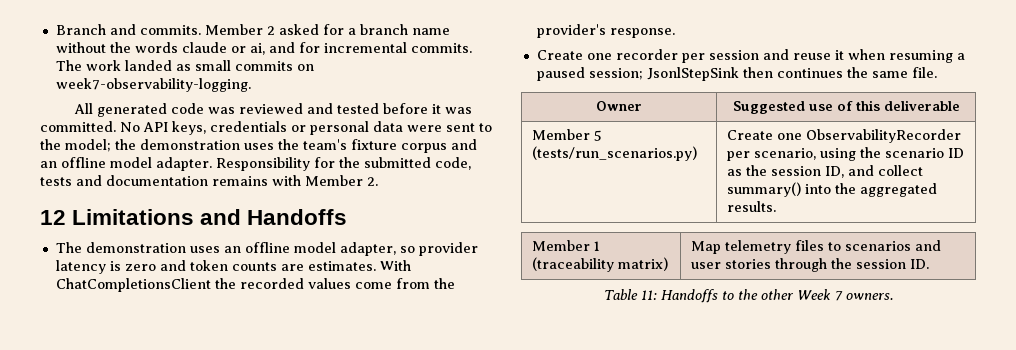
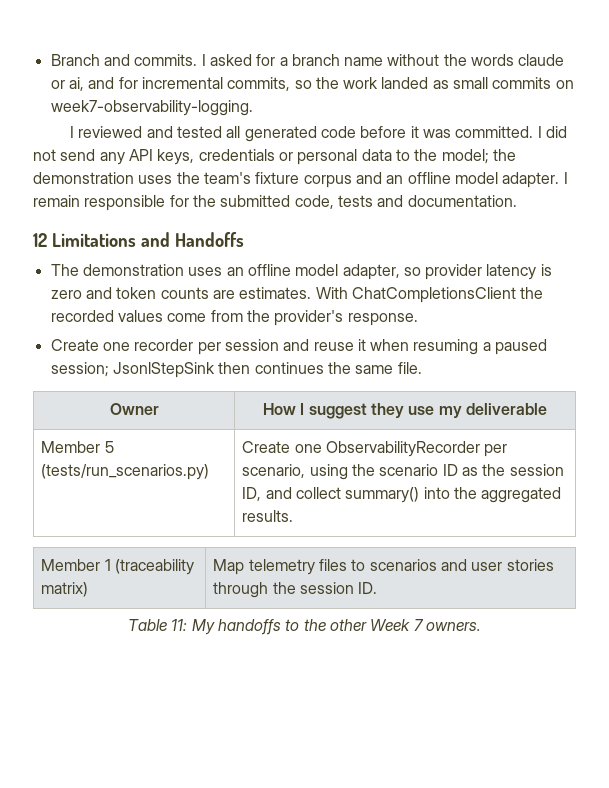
- Member 2 asked for a branch name without the words claude or ai, and for incremental commits. The work landed as small commits on week7-observability-logging.
+ I asked for a branch name without the words claude or ai, and for incremental commits, so the work landed as small commits on week7-observability-logging.
- All generated code was reviewed and tested before it was committed. No API keys, credentials or personal data were sent to the model; the demonstration uses the team's fixture corpus and an offline model adapter.
+ I reviewed and tested all generated code before it was committed. I did not send any API keys, credentials or personal data to the model; the demonstration uses the team's fixture corpus and an offline model adapter.
- Responsibility for the submitted code, tests and documentation remains with Member 2.
+ I remain responsible for the submitted code, tests and documentation.
- Owner | Suggested use of this deliverable
+ Owner | How I suggest they use my deliverable
- Table 11: Handoffs to the other Week 7 owners.
+ Table 11: My handoffs to the other Week 7 owners.

